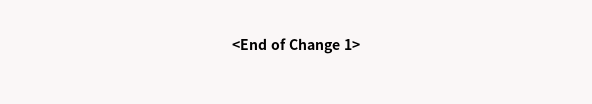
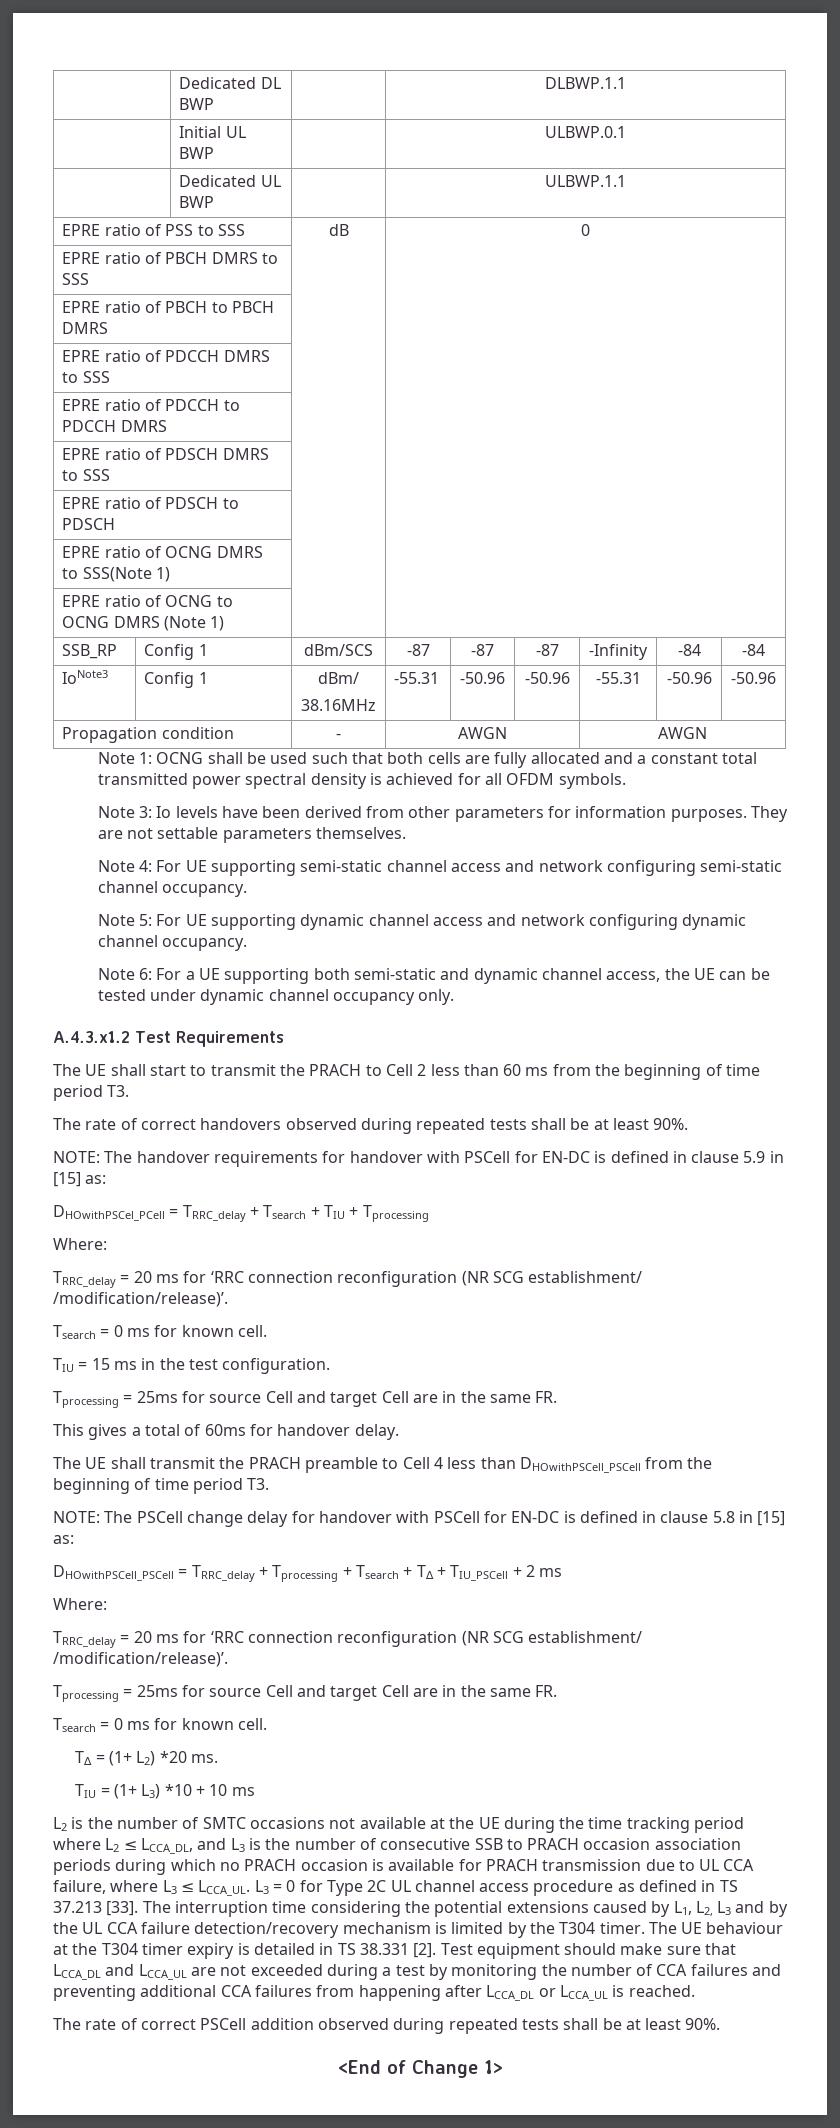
+ | Dedicated DL BWP | | DLBWP.1.1
+ | Initial UL BWP | | ULBWP.0.1
+ | Dedicated UL BWP | | ULBWP.1.1
+ EPRE ratio of PSS to SSS | dB | 0
+ EPRE ratio of PBCH DMRS to SSS | |
+ EPRE ratio of PBCH to PBCH DMRS | |
+ EPRE ratio of PDCCH DMRS to SSS | |
+ EPRE ratio of PDCCH to PDCCH DMRS | |
+ EPRE ratio of PDSCH DMRS to SSS | |
+ EPRE ratio of PDSCH to PDSCH | |
+ EPRE ratio of OCNG DMRS to SSS(Note 1) | |
+ EPRE ratio of OCNG to OCNG DMRS (Note 1) | |
+ SSB_RP | Config 1 | dBm/SCS | -87 | -87 | -87 | -Infinity | -84 | -84
+ IoNote3 | Config 1 | dBm/
+ 38.16MHz | -55.31 | -50.96 | -50.96 | -55.31 | -50.96 | -50.96
+ Propagation condition | - | AWGN | AWGN
+ Note 1: OCNG shall be used such that both cells are fully allocated and a constant total transmitted power spectral density is achieved for all OFDM symbols.
+ Note 3: Io levels have been derived from other parameters for information purposes. They are not settable parameters themselves.
+ Note 4: For UE supporting semi-static channel access and network configuring semi-static channel occupancy.
+ Note 5: For UE supporting dynamic channel access and network configuring dynamic channel occupancy.
+ Note 6: For a UE supporting both semi-static and dynamic channel access, the UE can be tested under dynamic channel occupancy only.
+ A.4.3.x1.2 Test Requirements
+ The UE shall start to transmit the PRACH to Cell 2 less than 60 ms from the beginning of time period T3.
+ The rate of correct handovers observed during repeated tests shall be at least 90%.
+ NOTE: The handover requirements for handover with PSCell for EN-DC is defined in clause 5.9 in [15] as:
+ DHOwithPSCel_PCell = TRRC_delay + Tsearch + TIU + Tprocessing
+ Where:
+ TRRC_delay = 20 ms for ‘RRC connection reconfiguration (NR SCG establishment/ /modification/release)’.
+ Tsearch = 0 ms for known cell.
+ TIU = 15 ms in the test configuration.
+ Tprocessing = 25ms for source Cell and target Cell are in the same FR.
+ This gives a total of 60ms for handover delay.
+ The UE shall transmit the PRACH preamble to Cell 4 less than DHOwithPSCell_PSCell from the beginning of time period T3.
+ NOTE: The PSCell change delay for handover with PSCell for EN-DC is defined in clause 5.8 in [15] as:
+ DHOwithPSCell_PSCell = TRRC_delay + Tprocessing + Tsearch + T∆ + TIU_PSCell + 2 ms
+ Where:
+ TRRC_delay = 20 ms for ‘RRC connection reconfiguration (NR SCG establishment/ /modification/release)’.
+ Tprocessing = 25ms for source Cell and target Cell are in the same FR.
+ Tsearch = 0 ms for known cell.
+ T∆ = (1+ L2) *20 ms.
+ TIU = (1+ L3) *10 + 10 ms
+ L2 is the number of SMTC occasions not available at the UE during the time tracking period where L2 ≤ LCCA_DL, and L3 is the number of consecutive SSB to PRACH occasion association periods during which no PRACH occasion is available for PRACH transmission due to UL CCA failure, where L3 ≤ LCCA_UL. L3 = 0 for Type 2C UL channel access procedure as defined in TS 37.213 [33]. The interruption time considering the potential extensions caused by L1, L2, L3 and by the UL CCA failure detection/recovery mechanism is limited by the T304 timer. The UE behaviour at the T304 timer expiry is detailed in TS 38.331 [2]. Test equipment should make sure that LCCA_DL and LCCA_UL are not exceeded during a test by monitoring the number of CCA failures and preventing additional CCA failures from happening after LCCA_DL or LCCA_UL is reached.
+ The rate of correct PSCell addition observed during repeated tests shall be at least 90%.

